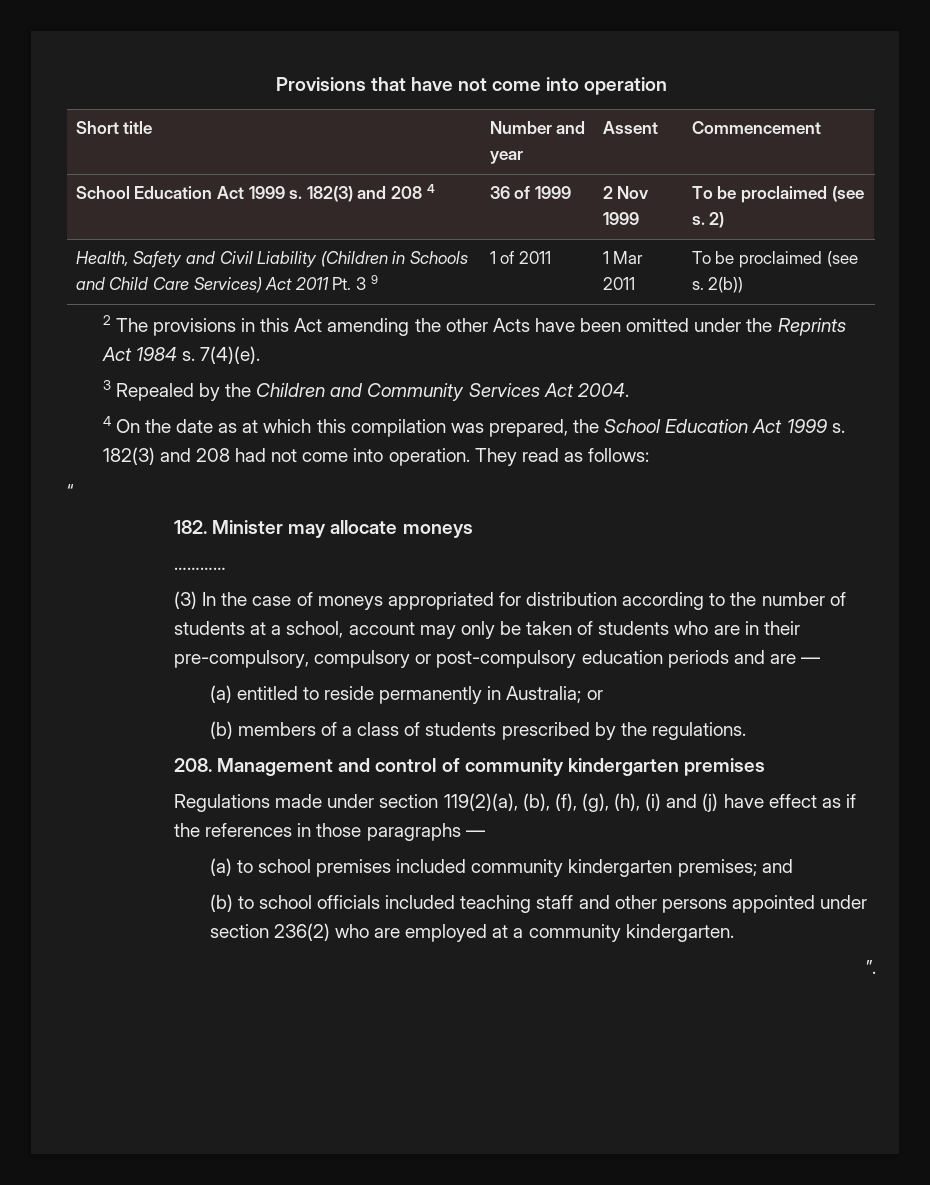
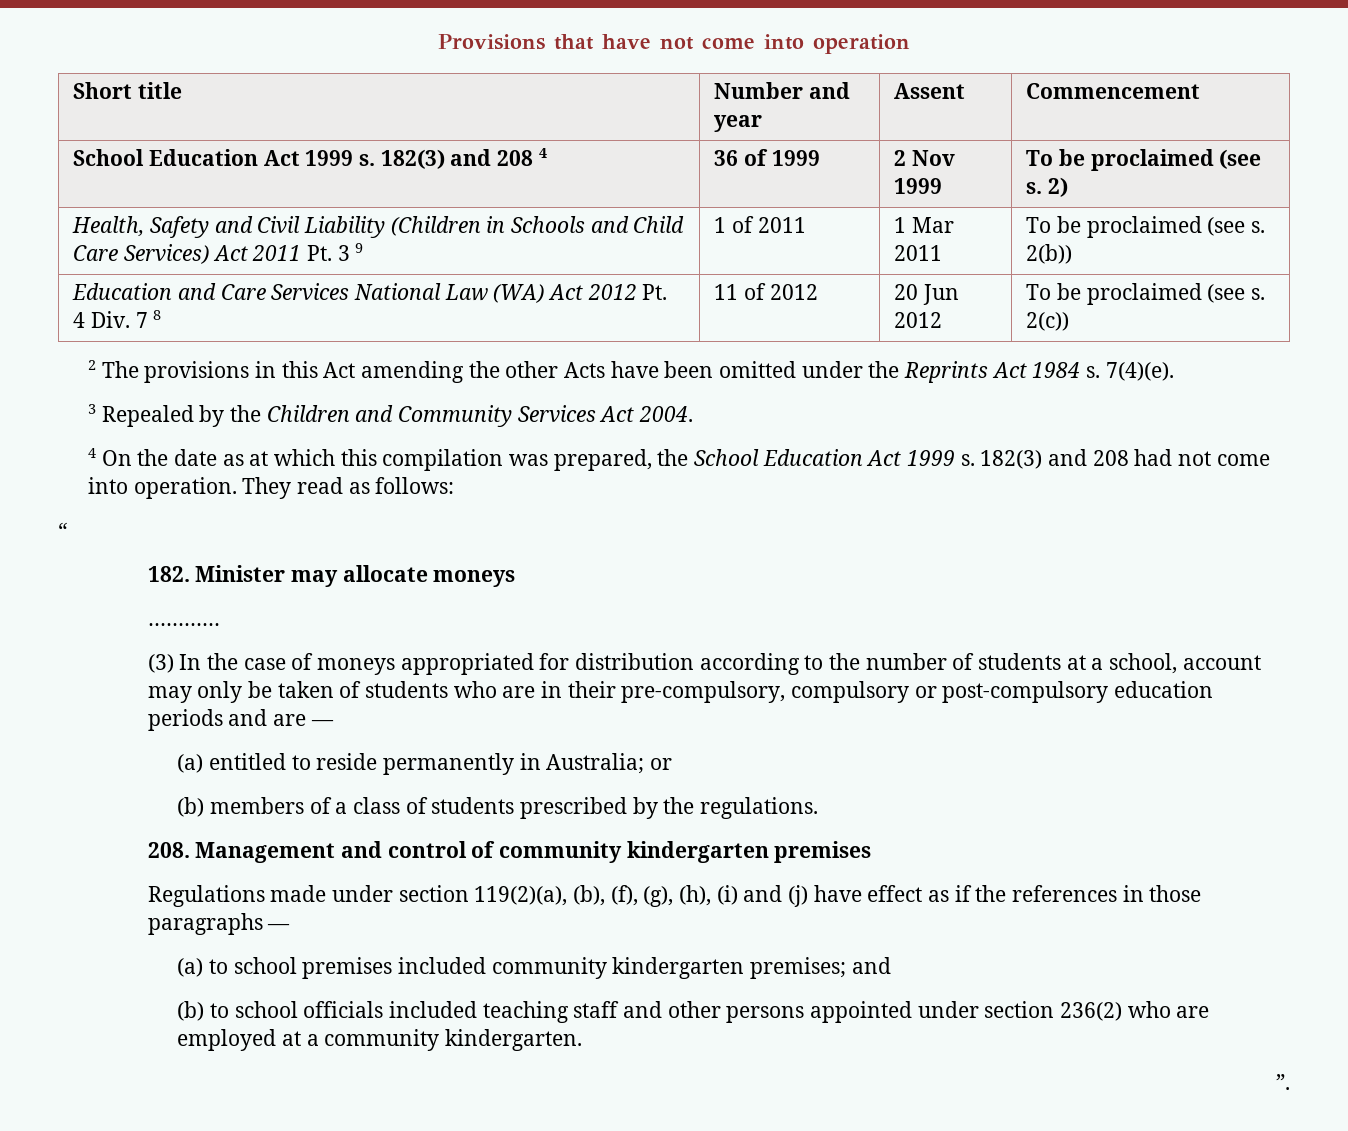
+ Education and Care Services National Law (WA) Act 2012 Pt. 4 Div. 7 8 | 11 of 2012 | 20 Jun 2012 | To be proclaimed (see s. 2(c))

